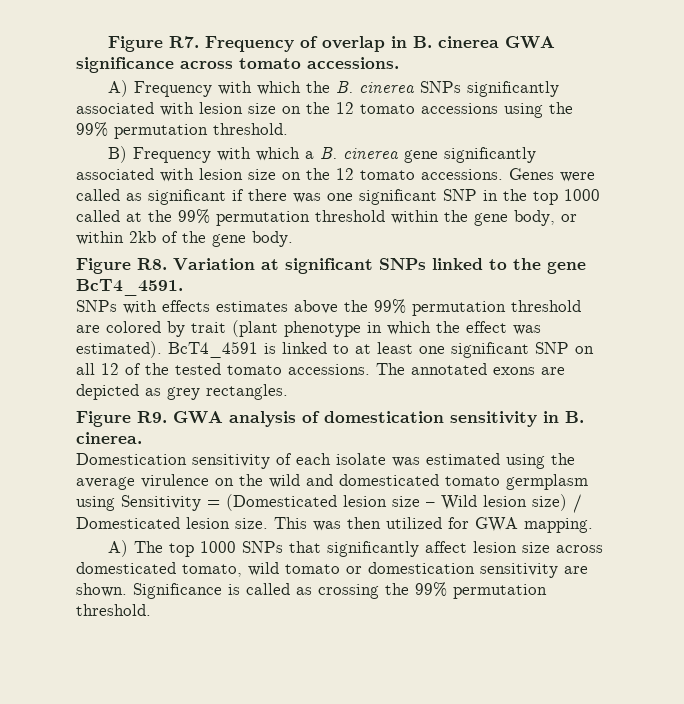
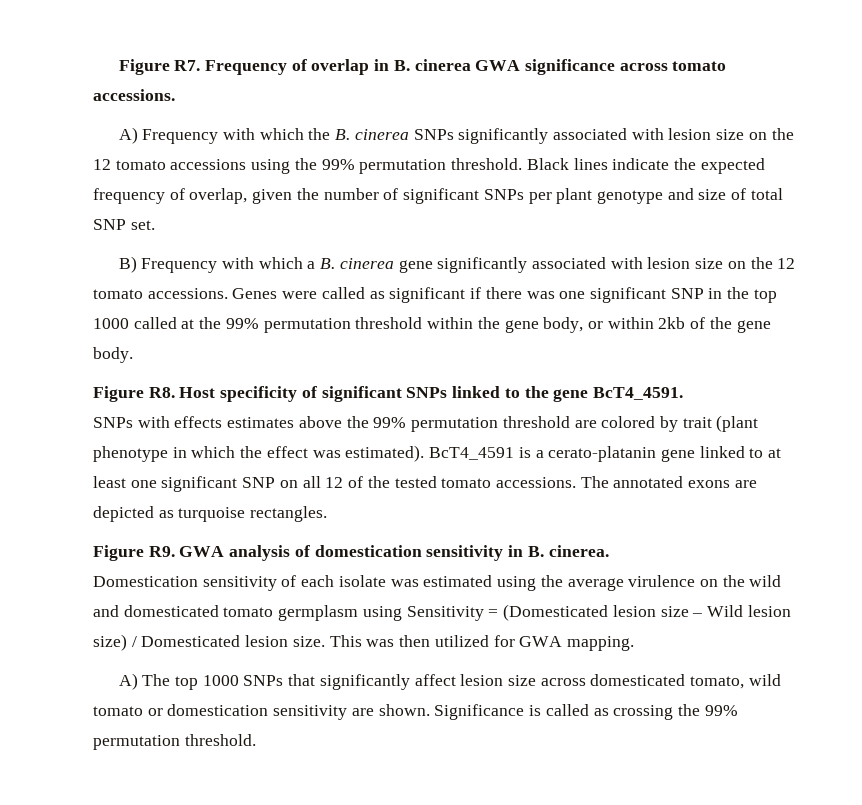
+ Black lines indicate the expected frequency of overlap, given the number of significant SNPs per plant genotype and size of total SNP set.
- Figure R8. Variation at significant SNPs linked to the gene BcT4_4591.
+ Figure R8. Host specificity of significant SNPs linked to the gene BcT4_4591.
- BcT4_4591 is linked to at least one significant SNP on all 12 of the tested tomato accessions.
+ BcT4_4591 is a cerato-platanin gene linked to at least one significant SNP on all 12 of the tested tomato accessions.
- The annotated exons are depicted as grey rectangles.
+ The annotated exons are depicted as turquoise rectangles.

